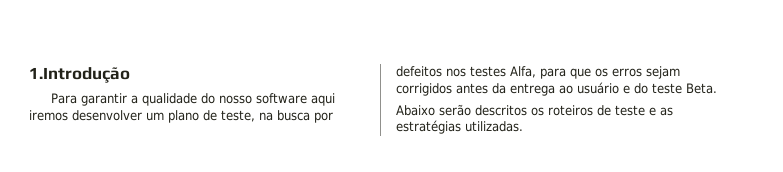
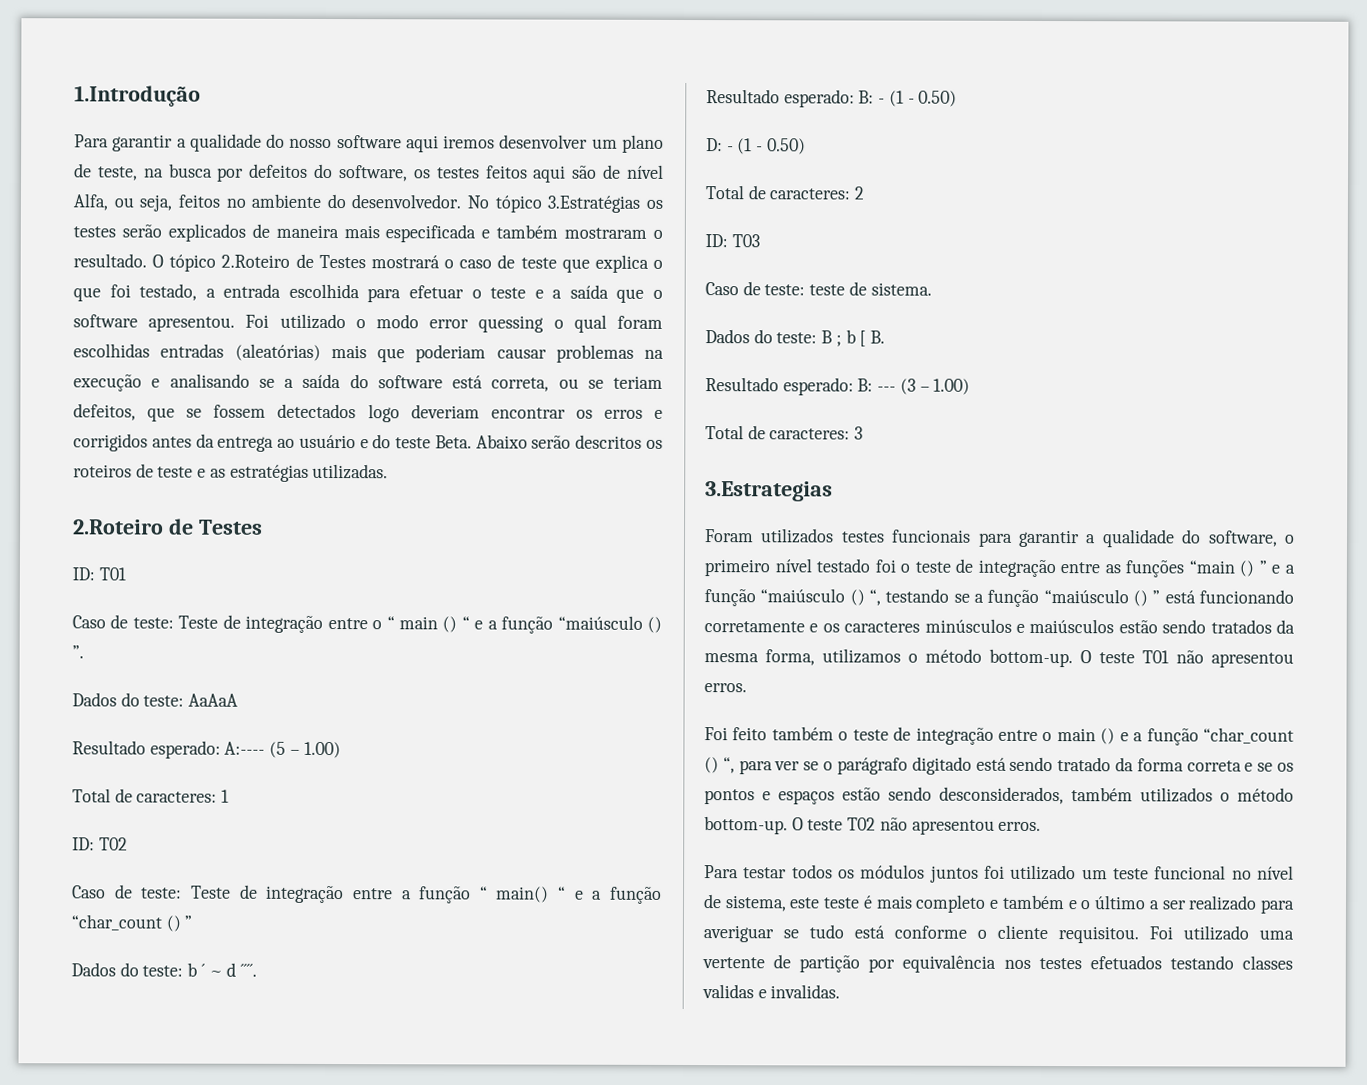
- Para garantir a qualidade do nosso software aqui iremos desenvolver um plano de teste, na busca por defeitos nos testes Alfa, para que os erros sejam corrigidos antes da entrega ao usuário e do teste Beta.
- Abaixo serão descritos os roteiros de teste e as estratégias utilizadas.
+ Para garantir a qualidade do nosso software aqui iremos desenvolver um plano de teste, na busca por defeitos do software, os testes feitos aqui são de nível Alfa, ou seja, feitos no ambiente do desenvolvedor. No tópico 3.Estratégias os testes serão explicados de maneira mais especificada e também mostraram o resultado. O tópico 2.Roteiro de Testes mostrará o caso de teste que explica o que foi testado, a entrada escolhida para efetuar o teste e a saída que o software apresentou. Foi utilizado o modo error quessing o qual foram escolhidas entradas (aleatórias) mais que poderiam causar problemas na execução e analisando se a saída do software está correta, ou se teriam defeitos, que se fossem detectados logo deveriam encontrar os erros e corrigidos antes da entrega ao usuário e do teste Beta. Abaixo serão descritos os roteiros de teste e as estratégias utilizadas.
+ 2.Roteiro de Testes
+ ID: T01
+ Caso de teste: Teste de integração entre o “ main () “ e a função “maiúsculo () ”.
+ Dados do teste: AaAaA
+ Resultado esperado: A:---- (5 – 1.00)
+ Total de caracteres: 1
+ ID: T02
+ Caso de teste: Teste de integração entre a função “ main() “ e a função “char_count () ”
+ Dados do teste: b ´ ~ d ´´´´.
+ Resultado esperado: B: - (1 - 0.50)
+ D: - (1 - 0.50)
+ Total de caracteres: 2
+ ID: T03
+ Caso de teste: teste de sistema.
+ Dados do teste: B ; b [ B.
+ Resultado esperado: B: --- (3 – 1.00)
+ Total de caracteres: 3
+ 3.Estrategias
+ Foram utilizados testes funcionais para garantir a qualidade do software, o primeiro nível testado foi o teste de integração entre as funções “main () ” e a função “maiúsculo () “, testando se a função “maiúsculo () ” está funcionando corretamente e os caracteres minúsculos e maiúsculos estão sendo tratados da mesma forma, utilizamos o método bottom-up. O teste T01 não apresentou erros.
+ Foi feito também o teste de integração entre o main () e a função “char_count () “, para ver se o parágrafo digitado está sendo tratado da forma correta e se os pontos e espaços estão sendo desconsiderados, também utilizados o método bottom-up. O teste T02 não apresentou erros.
+ Para testar todos os módulos juntos foi utilizado um teste funcional no nível de sistema, este teste é mais completo e também e o último a ser realizado para averiguar se tudo está conforme o cliente requisitou. Foi utilizado uma vertente de partição por equivalência nos testes efetuados testando classes validas e invalidas.

